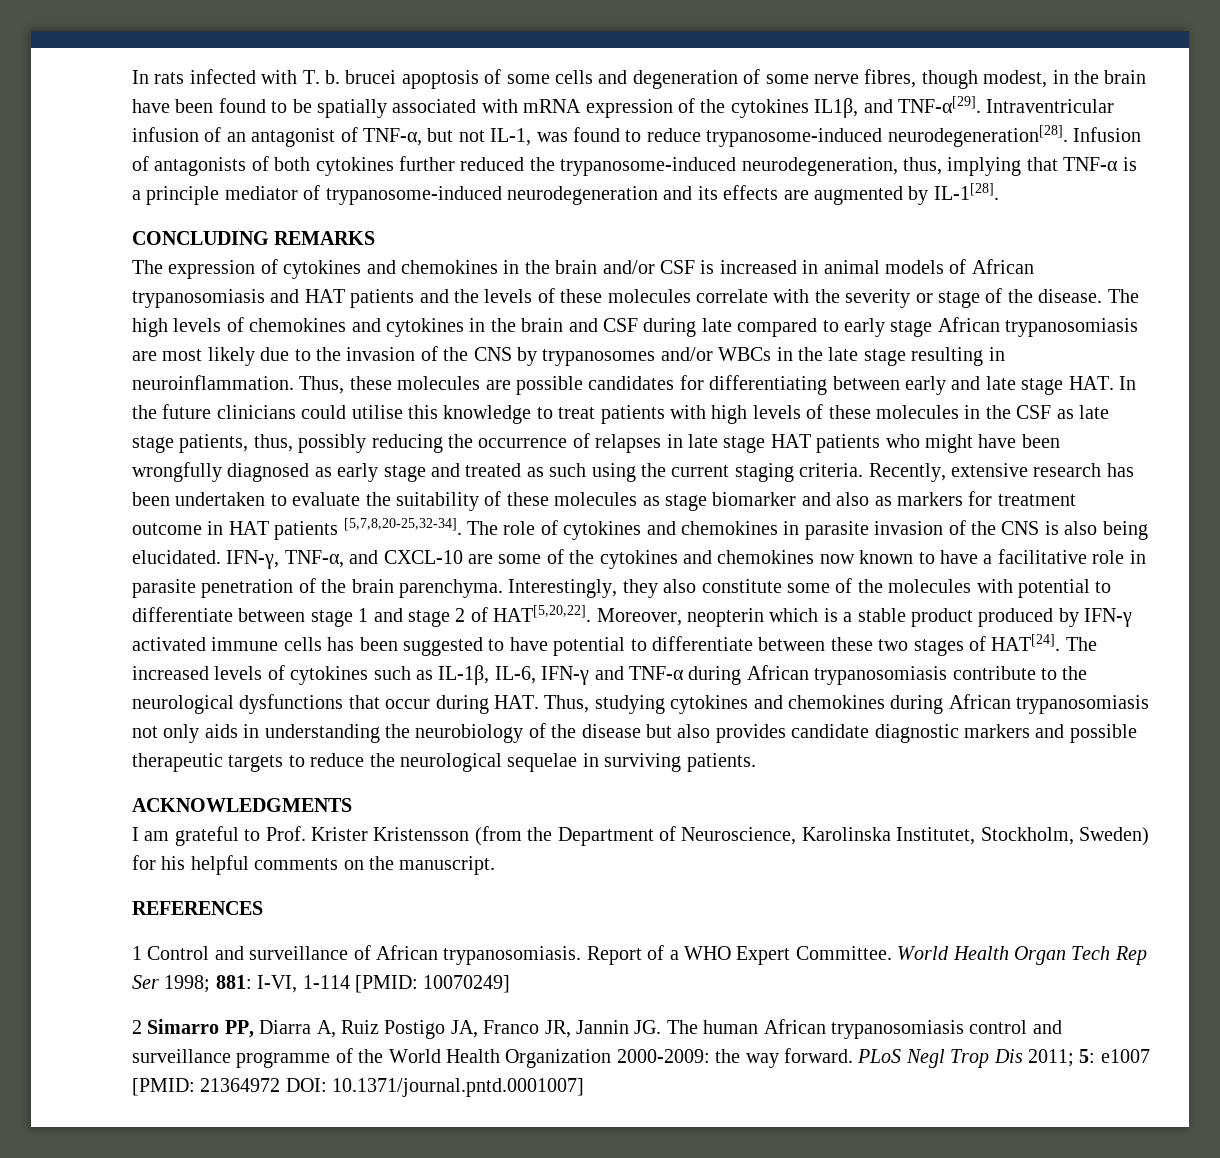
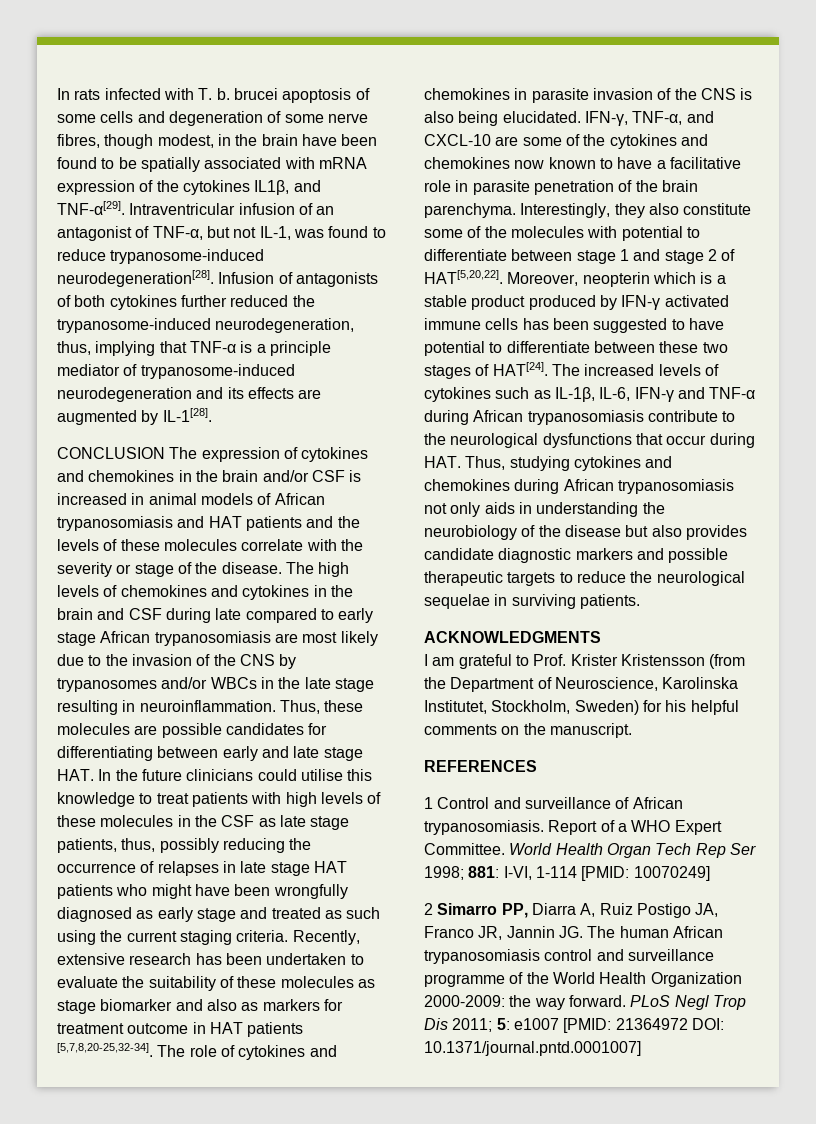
- CONCLUDING REMARKS
- The expression of cytokines and chemokines in the brain and/or CSF is increased in animal models of African trypanosomiasis and HAT patients and the levels of these molecules correlate with the severity or stage of the disease.
+ CONCLUSION The expression of cytokines and chemokines in the brain and/or CSF is increased in animal models of African trypanosomiasis and HAT patients and the levels of these molecules correlate with the severity or stage of the disease.

